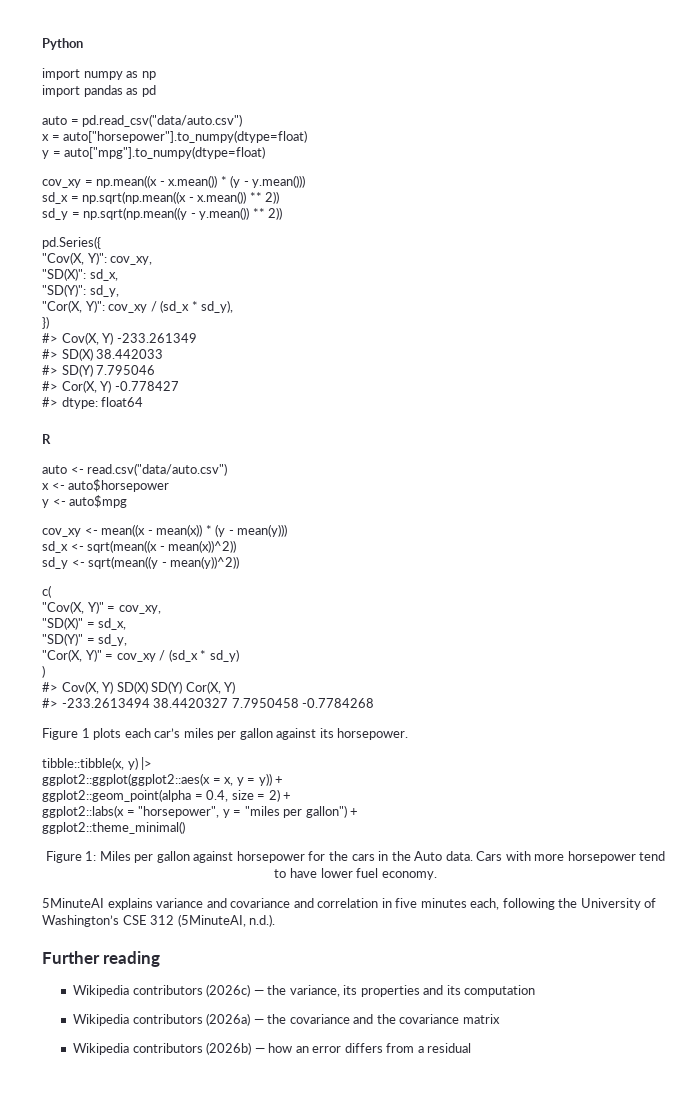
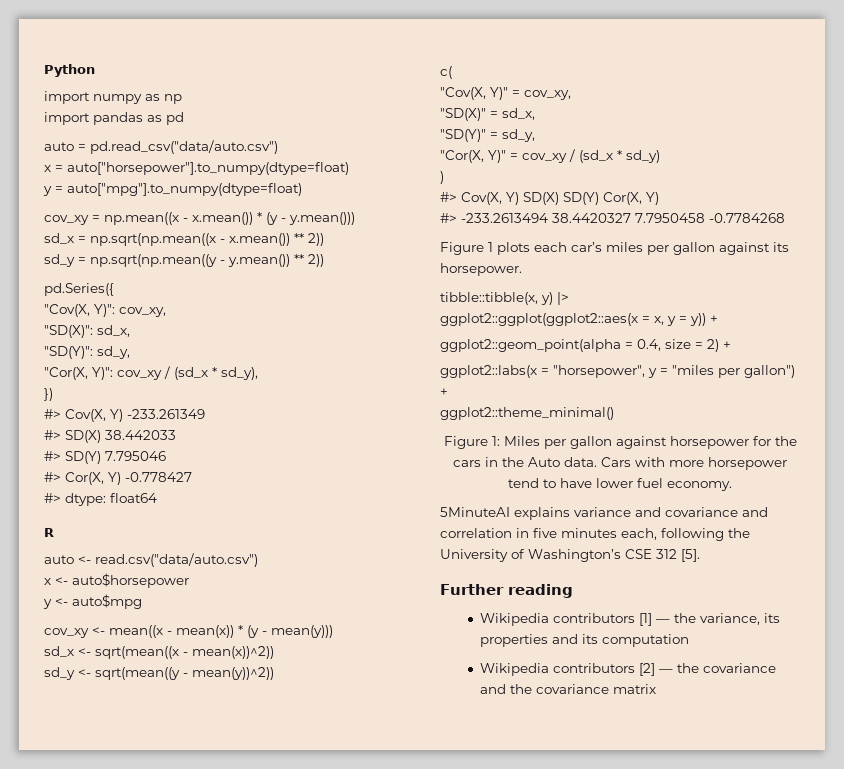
- 5MinuteAI explains variance and covariance and correlation in five minutes each, following the University of Washington’s CSE 312 (5MinuteAI, n.d.).
+ 5MinuteAI explains variance and covariance and correlation in five minutes each, following the University of Washington’s CSE 312 [5].
- Wikipedia contributors (2026c) — the variance, its properties and its computation
+ Wikipedia contributors [1] — the variance, its properties and its computation
- Wikipedia contributors (2026a) — the covariance and the covariance matrix
+ Wikipedia contributors [2] — the covariance and the covariance matrix
- Wikipedia contributors (2026b) — how an error differs from a residual

